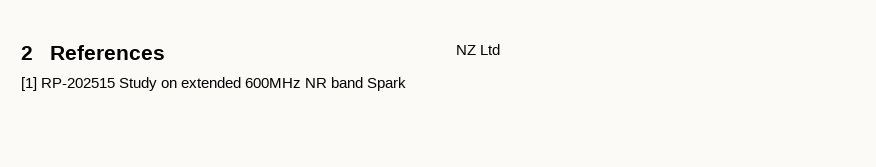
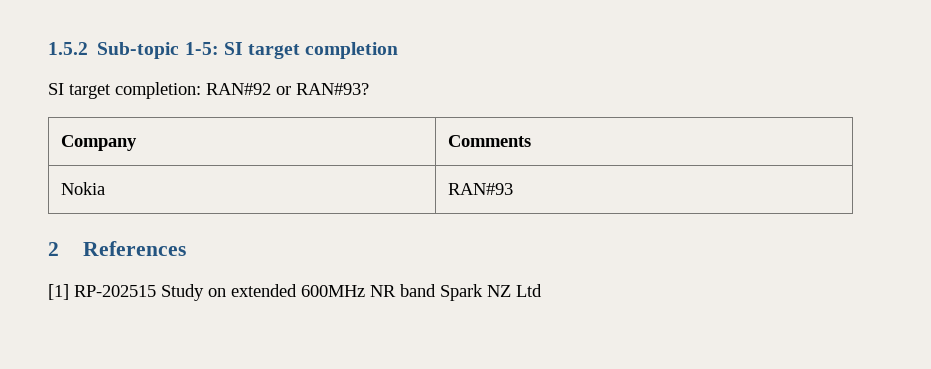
+ 1.5.2 Sub-topic 1-5: SI target completion
+ SI target completion: RAN#92 or RAN#93?
+ Company | Comments
+ Nokia | RAN#93

